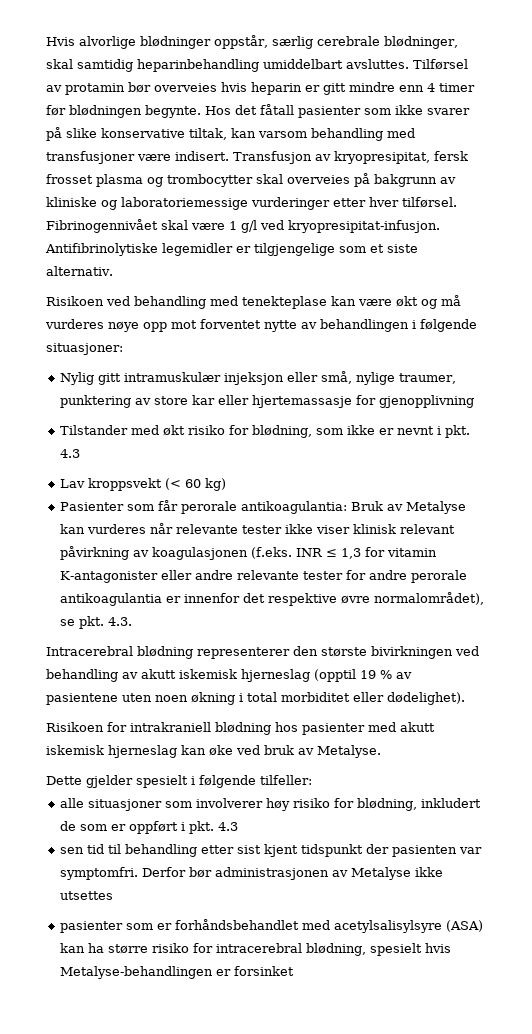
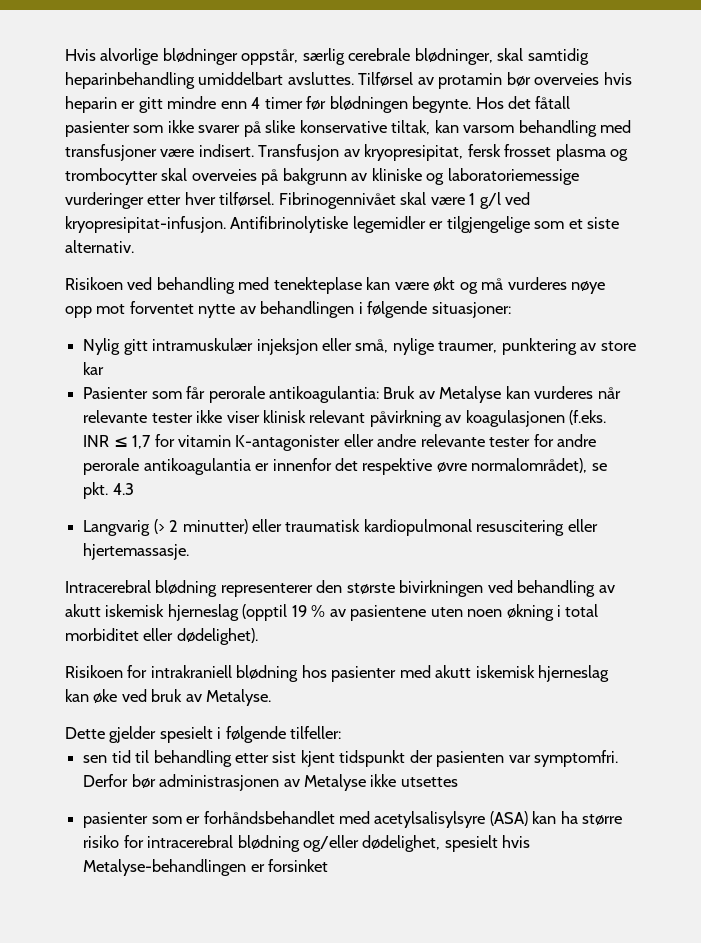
- Nylig gitt intramuskulær injeksjon eller små, nylige traumer, punktering av store kar eller hjertemassasje for gjenopplivning
- Tilstander med økt risiko for blødning, som ikke er nevnt i pkt. 4.3
- Lav kroppsvekt (< 60 kg)
+ Nylig gitt intramuskulær injeksjon eller små, nylige traumer, punktering av store kar
- Pasienter som får perorale antikoagulantia: Bruk av Metalyse kan vurderes når relevante tester ikke viser klinisk relevant påvirkning av koagulasjonen (f.eks. INR ≤ 1,3 for vitamin K-antagonister eller andre relevante tester for andre perorale antikoagulantia er innenfor det respektive øvre normalområdet), se pkt. 4.3.
+ Pasienter som får perorale antikoagulantia: Bruk av Metalyse kan vurderes når relevante tester ikke viser klinisk relevant påvirkning av koagulasjonen (f.eks. INR ≤ 1,7 for vitamin K-antagonister eller andre relevante tester for andre perorale antikoagulantia er innenfor det respektive øvre normalområdet), se pkt. 4.3
+ Langvarig (> 2 minutter) eller traumatisk kardiopulmonal resuscitering eller hjertemassasje.
- alle situasjoner som involverer høy risiko for blødning, inkludert de som er oppført i pkt. 4.3
- pasienter som er forhåndsbehandlet med acetylsalisylsyre (ASA) kan ha større risiko for intracerebral blødning, spesielt hvis Metalyse-behandlingen er forsinket
+ pasienter som er forhåndsbehandlet med acetylsalisylsyre (ASA) kan ha større risiko for intracerebral blødning og/eller dødelighet, spesielt hvis Metalyse-behandlingen er forsinket

